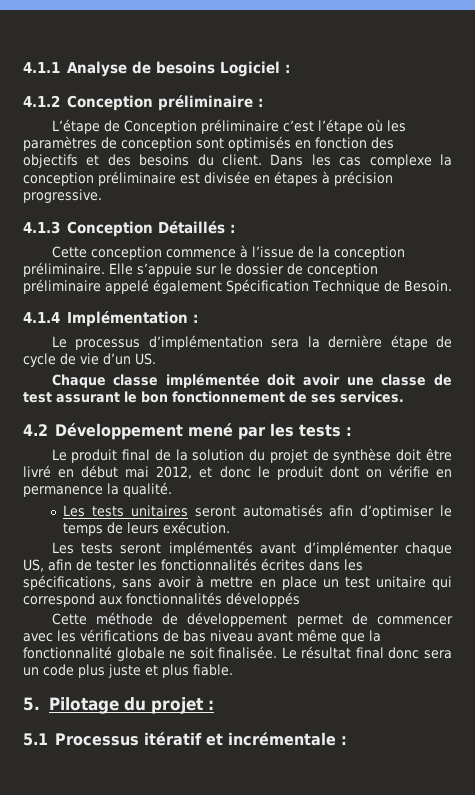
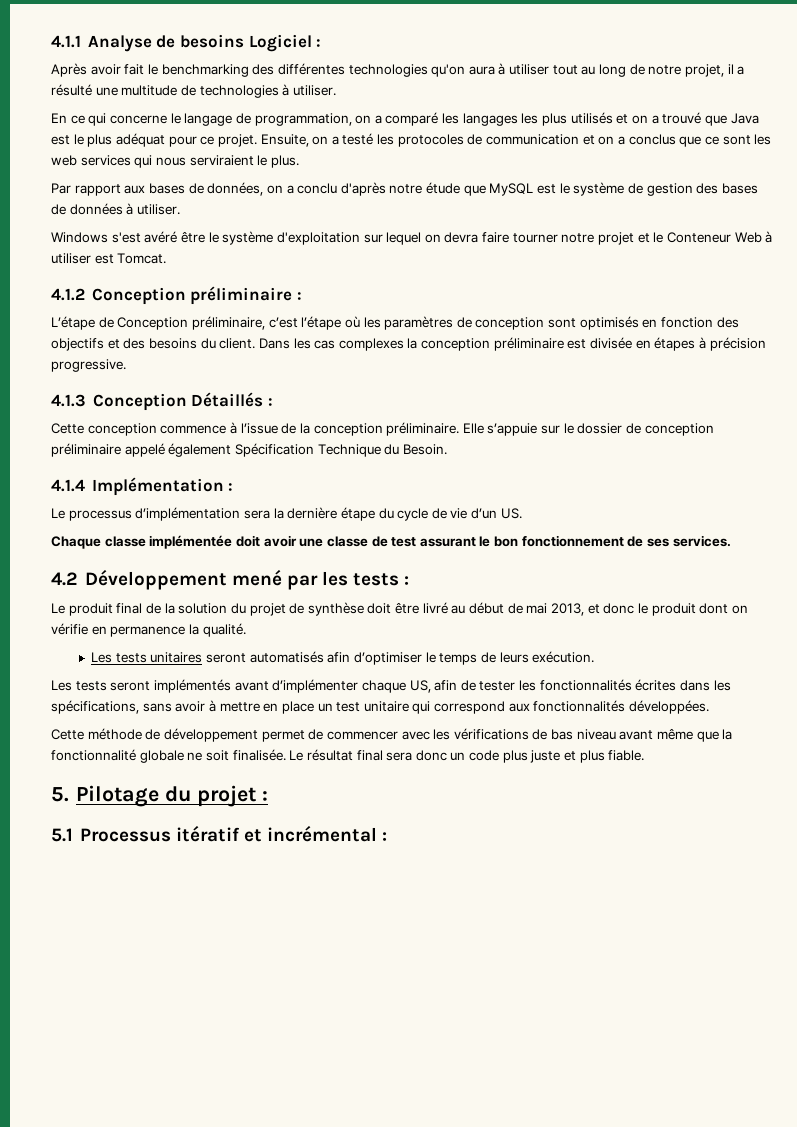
+ Après avoir fait le benchmarking des différentes technologies qu'on aura à utiliser tout au long de notre projet, il a résulté une multitude de technologies à utiliser.
+ En ce qui concerne le langage de programmation, on a comparé les langages les plus utilisés et on a trouvé que Java est le plus adéquat pour ce projet. Ensuite, on a testé les protocoles de communication et on a conclus que ce sont les web services qui nous serviraient le plus.
+ Par rapport aux bases de données, on a conclu d'après notre étude que MySQL est le système de gestion des bases de données à utiliser.
+ Windows s'est avéré être le système d'exploitation sur lequel on devra faire tourner notre projet et le Conteneur Web à utiliser est Tomcat.
- L’étape de Conception préliminaire c’est l’étape où les paramètres de conception sont optimisés en fonction des objectifs et des besoins du client.
+ L’étape de Conception préliminaire, c’est l’étape où les paramètres de conception sont optimisés en fonction des objectifs et des besoins du client.
- Dans les cas complexe la conception préliminaire est divisée en étapes à précision progressive.
+ Dans les cas complexes la conception préliminaire est divisée en étapes à précision progressive.
- Elle s’appuie sur le dossier de conception préliminaire appelé également Spécification Technique de Besoin.
+ Elle s’appuie sur le dossier de conception préliminaire appelé également Spécification Technique du Besoin.
- Le processus d’implémentation sera la dernière étape de cycle de vie d’un US.
+ Le processus d’implémentation sera la dernière étape du cycle de vie d’un US.
- Le produit final de la solution du projet de synthèse doit être livré en début mai 2012, et donc le produit dont on vérifie en permanence la qualité.
+ Le produit final de la solution du projet de synthèse doit être livré au début de mai 2013, et donc le produit dont on vérifie en permanence la qualité.
- Les tests seront implémentés avant d’implémenter chaque US, afin de tester les fonctionnalités écrites dans les spécifications, sans avoir à mettre en place un test unitaire qui correspond aux fonctionnalités développés
+ Les tests seront implémentés avant d’implémenter chaque US, afin de tester les fonctionnalités écrites dans les spécifications, sans avoir à mettre en place un test unitaire qui correspond aux fonctionnalités développées.
- Le résultat final donc sera un code plus juste et plus fiable.
+ Le résultat final sera donc un code plus juste et plus fiable.
- 5.1 Processus itératif et incrémentale :
+ 5.1 Processus itératif et incrémental :

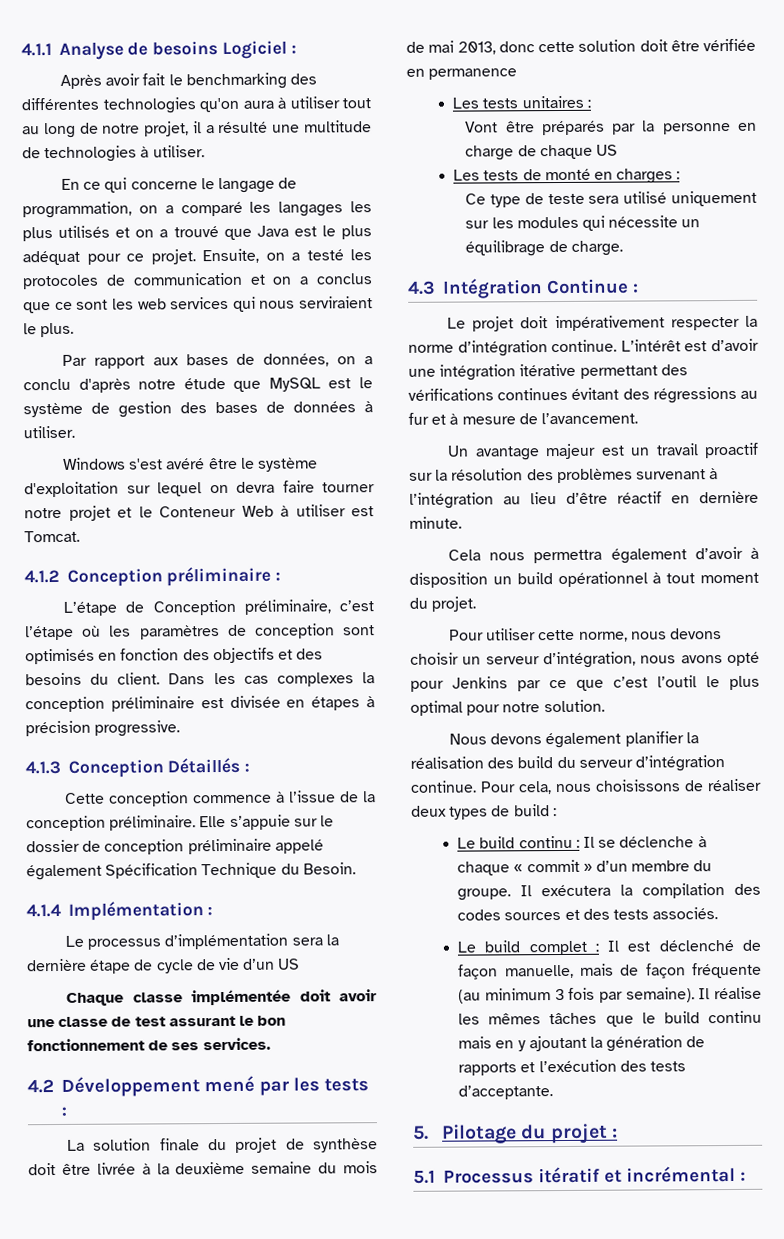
- Le processus d’implémentation sera la dernière étape du cycle de vie d’un US.
+ Le processus d’implémentation sera la dernière étape de cycle de vie d’un US
- Le produit final de la solution du projet de synthèse doit être livré au début de mai 2013, et donc le produit dont on vérifie en permanence la qualité.
+ La solution finale du projet de synthèse doit être livrée à la deuxième semaine du mois de mai 2013, donc cette solution doit être vérifiée en permanence
- Les tests unitaires seront automatisés afin d’optimiser le temps de leurs exécution.
- Les tests seront implémentés avant d’implémenter chaque US, afin de tester les fonctionnalités écrites dans les spécifications, sans avoir à mettre en place un test unitaire qui correspond aux fonctionnalités développées.
- Cette méthode de développement permet de commencer avec les vérifications de bas niveau avant même que la fonctionnalité globale ne soit finalisée. Le résultat final sera donc un code plus juste et plus fiable.
+ Les tests unitaires :
+ Vont être préparés par la personne en charge de chaque US
+ Les tests de monté en charges :
+ Ce type de teste sera utilisé uniquement sur les modules qui nécessite un équilibrage de charge.
+ 4.3 Intégration Continue :
+ Le projet doit impérativement respecter la norme d’intégration continue. L’intérêt est d’avoir une intégration itérative permettant des vérifications continues évitant des régressions au fur et à mesure de l’avancement.
+ Un avantage majeur est un travail proactif sur la résolution des problèmes survenant à l’intégration au lieu d’être réactif en dernière minute.
+ Cela nous permettra également d’avoir à disposition un build opérationnel à tout moment du projet.
+ Pour utiliser cette norme, nous devons choisir un serveur d’intégration, nous avons opté pour Jenkins par ce que c’est l’outil le plus optimal pour notre solution.
+ Nous devons également planifier la réalisation des build du serveur d’intégration continue. Pour cela, nous choisissons de réaliser deux types de build :
+ Le build continu : Il se déclenche à chaque « commit » d’un membre du groupe. Il exécutera la compilation des codes sources et des tests associés.
+ Le build complet : Il est déclenché de façon manuelle, mais de façon fréquente (au minimum 3 fois par semaine). Il réalise les mêmes tâches que le build continu mais en y ajoutant la génération de rapports et l’exécution des tests d’acceptante.

